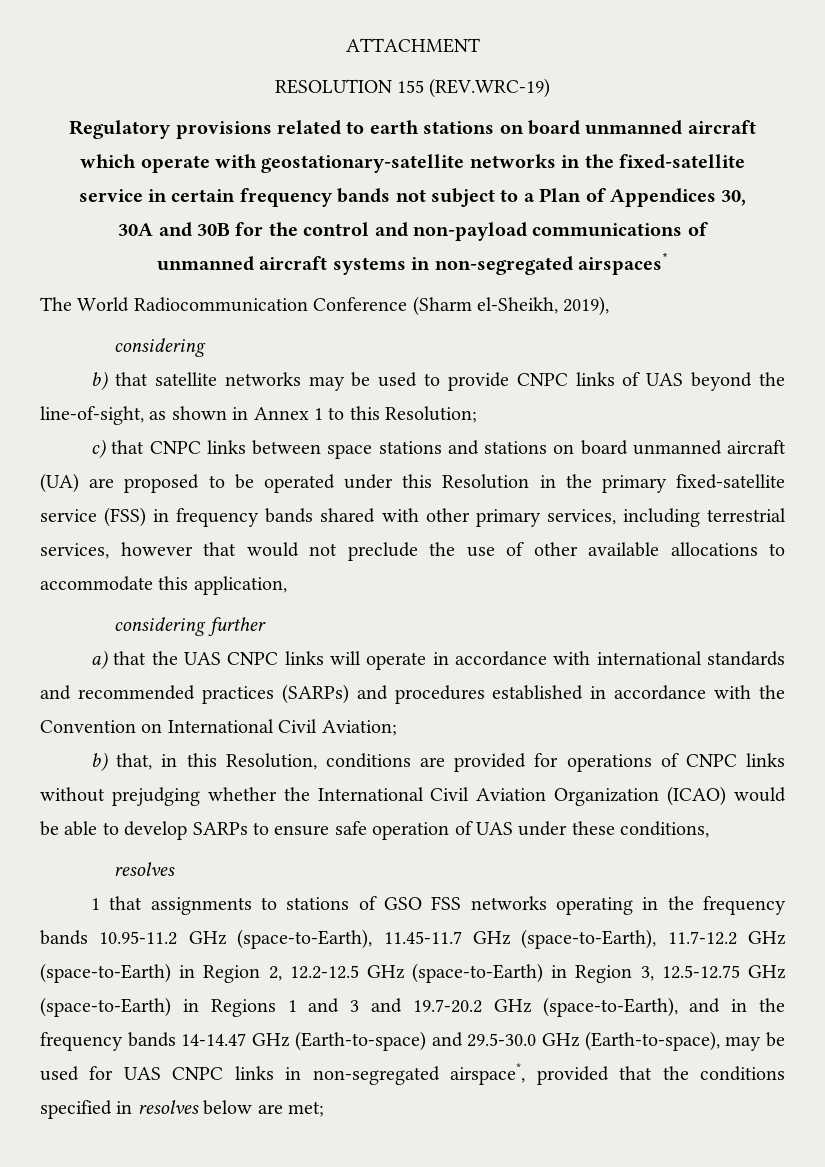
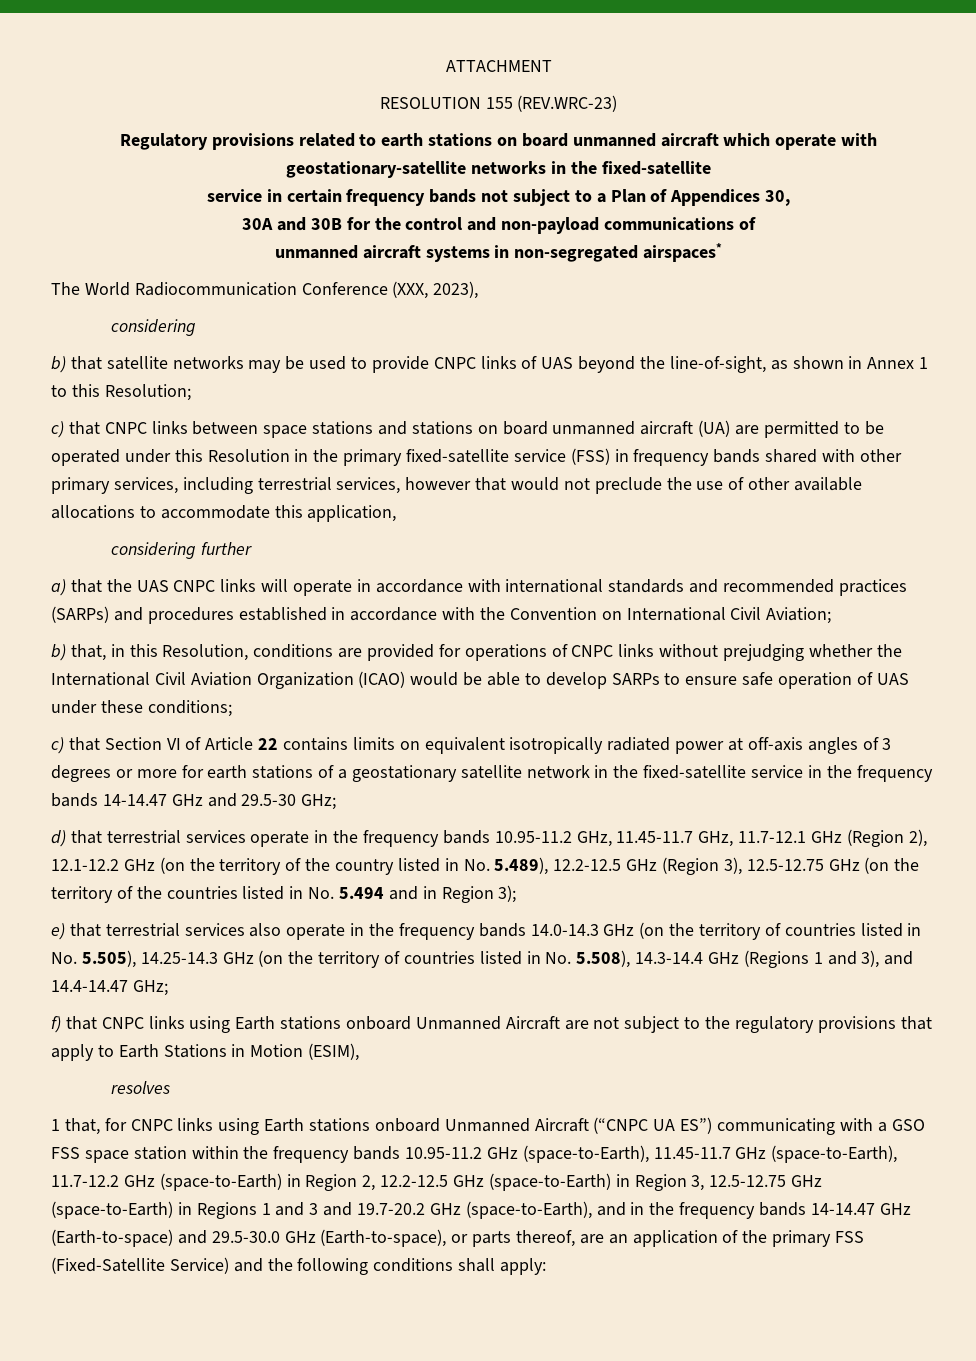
- RESOLUTION 155 (REV.WRC-19)
+ RESOLUTION 155 (REV.WRC-23)
- The World Radiocommunication Conference (Sharm el-Sheikh, 2019),
+ The World Radiocommunication Conference (XXX, 2023),
- c) that CNPC links between space stations and stations on board unmanned aircraft (UA) are proposed to be operated under this Resolution in the primary fixed-satellite service (FSS) in frequency bands shared with other primary services, including terrestrial services, however that would not preclude the use of other available allocations to accommodate this application,
+ c) that CNPC links between space stations and stations on board unmanned aircraft (UA) are permitted to be operated under this Resolution in the primary fixed-satellite service (FSS) in frequency bands shared with other primary services, including terrestrial services, however that would not preclude the use of other available allocations to accommodate this application,
- b) that, in this Resolution, conditions are provided for operations of CNPC links without prejudging whether the International Civil Aviation Organization (ICAO) would be able to develop SARPs to ensure safe operation of UAS under these conditions,
+ b) that, in this Resolution, conditions are provided for operations of CNPC links without prejudging whether the International Civil Aviation Organization (ICAO) would be able to develop SARPs to ensure safe operation of UAS under these conditions;
+ c) that Section VI of Article 22 contains limits on equivalent isotropically radiated power at off-axis angles of 3 degrees or more for earth stations of a geostationary satellite network in the fixed-satellite service in the frequency bands 14-14.47 GHz and 29.5-30 GHz;
+ d) that terrestrial services operate in the frequency bands 10.95-11.2 GHz, 11.45-11.7 GHz, 11.7-12.1 GHz (Region 2), 12.1-12.2 GHz (on the territory of the country listed in No. 5.489), 12.2-12.5 GHz (Region 3), 12.5-12.75 GHz (on the territory of the countries listed in No. 5.494 and in Region 3);
+ e) that terrestrial services also operate in the frequency bands 14.0-14.3 GHz (on the territory of countries listed in No. 5.505), 14.25-14.3 GHz (on the territory of countries listed in No. 5.508), 14.3-14.4 GHz (Regions 1 and 3), and 14.4-14.47 GHz;
+ f) that CNPC links using Earth stations onboard Unmanned Aircraft are not subject to the regulatory provisions that apply to Earth Stations in Motion (ESIM),
  resolves
- 1 that assignments to stations of GSO FSS networks operating in the frequency bands 10.95-11.2 GHz (space-to-Earth), 11.45-11.7 GHz (space-to-Earth), 11.7-12.2 GHz (space-to-Earth) in Region 2, 12.2-12.5 GHz (space-to-Earth) in Region 3, 12.5-12.75 GHz (space-to-Earth) in Regions 1 and 3 and 19.7-20.2 GHz (space-to-Earth), and in the frequency bands 14-14.47 GHz (Earth-to-space) and 29.5-30.0 GHz (Earth-to-space), may be used for UAS CNPC links in non-segregated airspace*, provided that the conditions specified in resolves below are met;
+ 1 that, for CNPC links using Earth stations onboard Unmanned Aircraft (“CNPC UA ES”) communicating with a GSO FSS space station within the frequency bands 10.95-11.2 GHz (space-to-Earth), 11.45-11.7 GHz (space-to-Earth), 11.7-12.2 GHz (space-to-Earth) in Region 2, 12.2-12.5 GHz (space-to-Earth) in Region 3, 12.5-12.75 GHz (space-to-Earth) in Regions 1 and 3 and 19.7-20.2 GHz (space-to-Earth), and in the frequency bands 14-14.47 GHz (Earth-to-space) and 29.5-30.0 GHz (Earth-to-space), or parts thereof, are an application of the primary FSS (Fixed-Satellite Service) and the following conditions shall apply:

